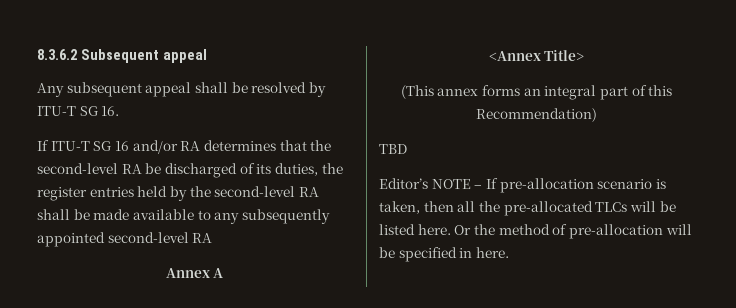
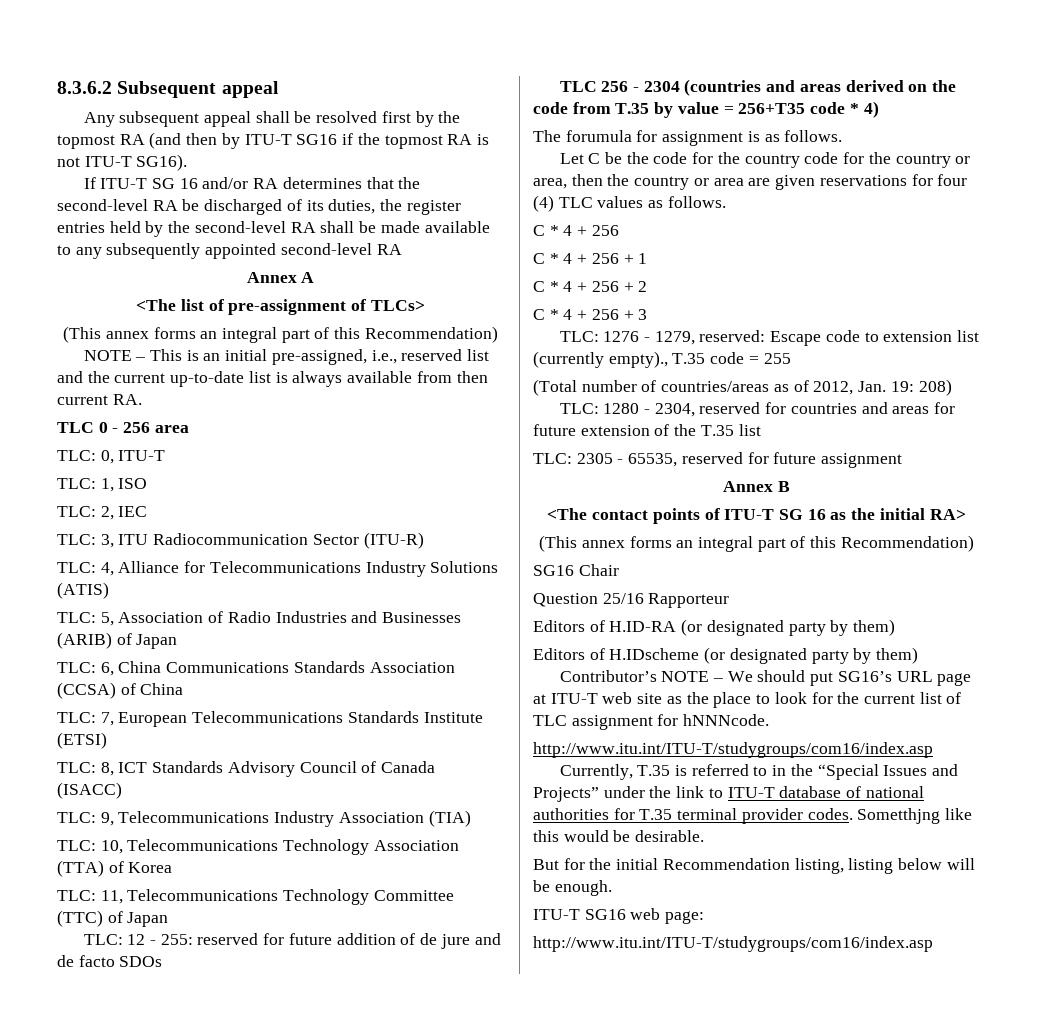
- Any subsequent appeal shall be resolved by ITU-T SG 16.
+ Any subsequent appeal shall be resolved first by the topmost RA (and then by ITU-T SG16 if the topmost RA is not ITU-T SG16).
- <Annex Title>
+ <The list of pre-assignment of TLCs>
  (This annex forms an integral part of this Recommendation)
- TBD
- Editor’s NOTE – If pre-allocation scenario is taken, then all the pre-allocated TLCs will be listed here. Or the method of pre-allocation will be specified in here.
+ NOTE – This is an initial pre-assigned, i.e., reserved list and the current up-to-date list is always available from then current RA.
+ TLC 0 - 256 area
+ TLC: 0, ITU-T
+ TLC: 1, ISO
+ TLC: 2, IEC
+ TLC: 3, ITU Radiocommunication Sector (ITU-R)
+ TLC: 4, Alliance for Telecommunications Industry Solutions (ATIS)
+ TLC: 5, Association of Radio Industries and Businesses (ARIB) of Japan
+ TLC: 6, China Communications Standards Association (CCSA) of China
+ TLC: 7, European Telecommunications Standards Institute (ETSI)
+ TLC: 8, ICT Standards Advisory Council of Canada (ISACC)
+ TLC: 9, Telecommunications Industry Association (TIA)
+ TLC: 10, Telecommunications Technology Association (TTA) of Korea
+ TLC: 11, Telecommunications Technology Committee (TTC) of Japan
+ TLC: 12 - 255: reserved for future addition of de jure and de facto SDOs
+ TLC 256 - 2304 (countries and areas derived on the code from T.35 by value = 256+T35 code * 4)
+ The forumula for assignment is as follows.
+ Let C be the code for the country code for the country or area, then the country or area are given reservations for four (4) TLC values as follows.
+ C * 4 + 256
+ C * 4 + 256 + 1
+ C * 4 + 256 + 2
+ C * 4 + 256 + 3
+ TLC: 1276 - 1279, reserved: Escape code to extension list (currently empty)., T.35 code = 255
+ (Total number of countries/areas as of 2012, Jan. 19: 208)
+ TLC: 1280 - 2304, reserved for countries and areas for future extension of the T.35 list
+ TLC: 2305 - 65535, reserved for future assignment
+ Annex B
+ <The contact points of ITU-T SG 16 as the initial RA>
+ (This annex forms an integral part of this Recommendation)
+ SG16 Chair
+ Question 25/16 Rapporteur
+ Editors of H.ID-RA (or designated party by them)
+ Editors of H.IDscheme (or designated party by them)
+ Contributor’s NOTE – We should put SG16’s URL page at ITU-T web site as the place to look for the current list of TLC assignment for hNNNcode.
+ http://www.itu.int/ITU-T/studygroups/com16/index.asp
+ Currently, T.35 is referred to in the “Special Issues and Projects” under the link to ITU-T database of national authorities for T.35 terminal provider codes. Sometthjng like this would be desirable.
+ But for the initial Recommendation listing, listing below will be enough.
+ ITU-T SG16 web page:
+ http://www.itu.int/ITU-T/studygroups/com16/index.asp

